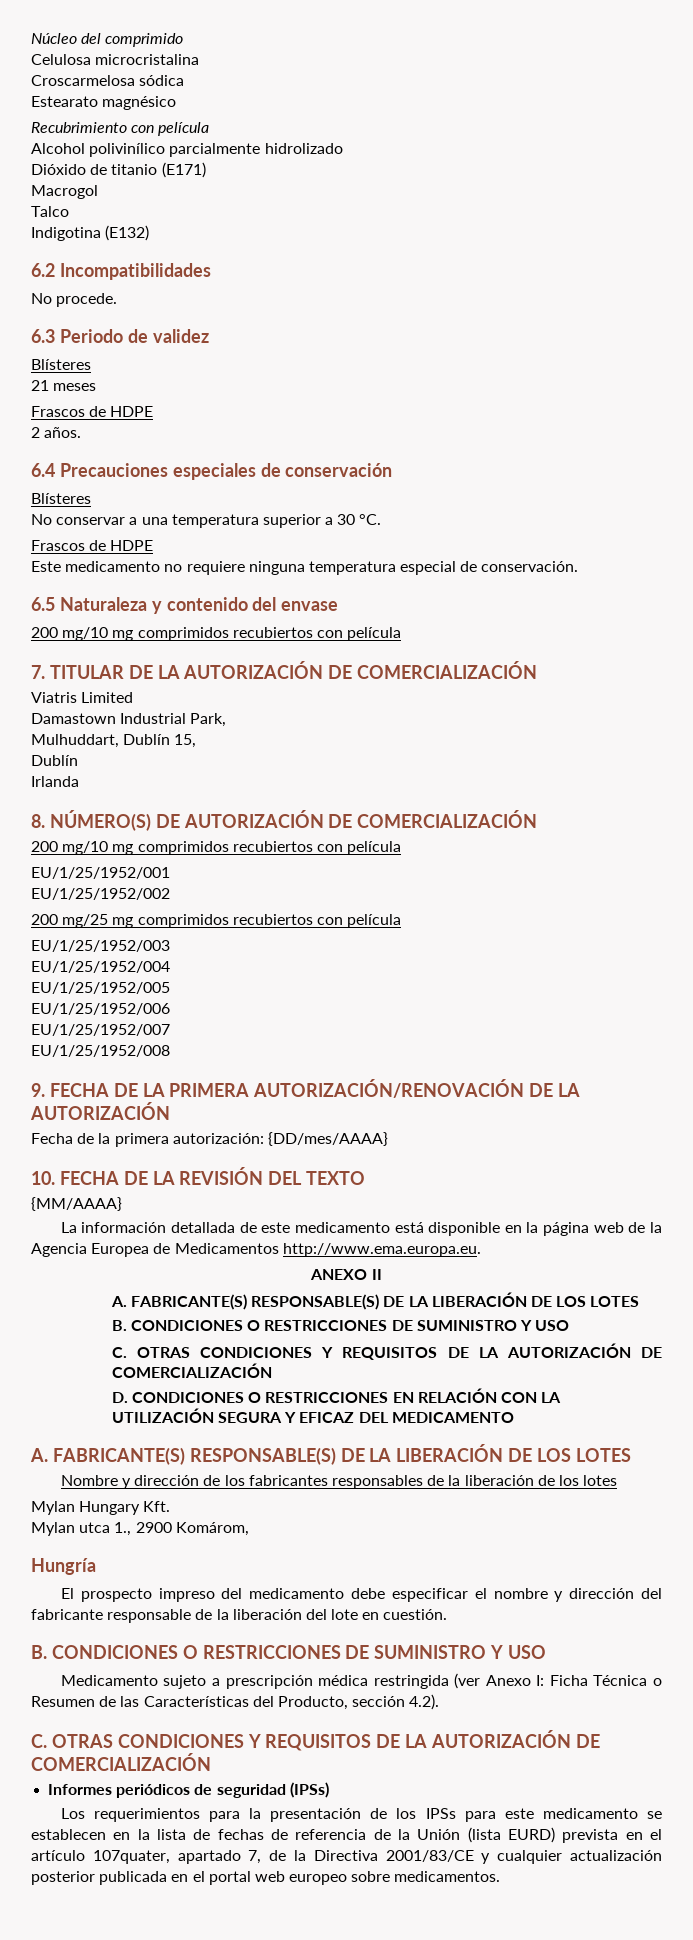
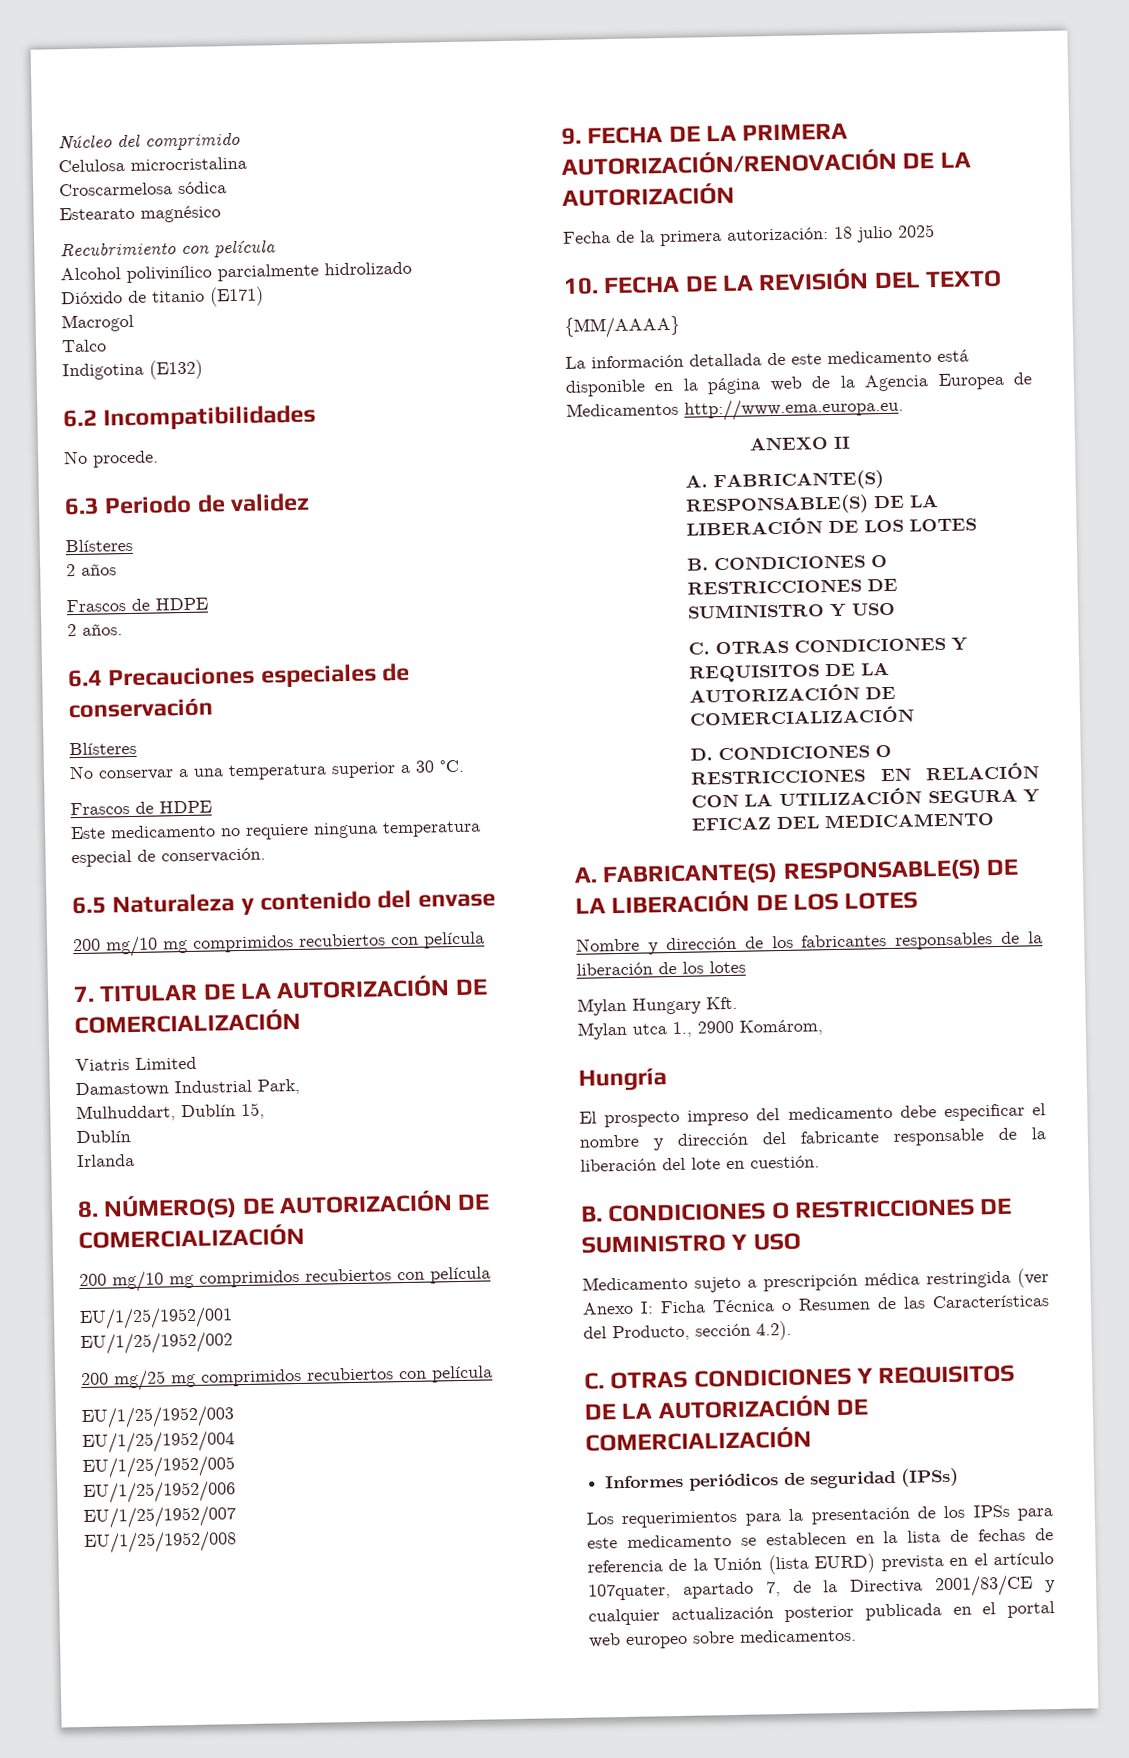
- 21 meses
+ 2 años
- Fecha de la primera autorización: {DD/mes/AAAA}
+ Fecha de la primera autorización: 18 julio 2025

